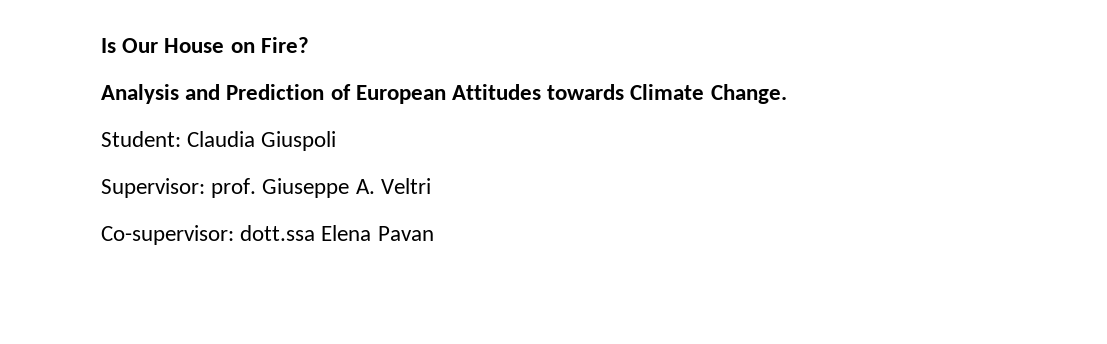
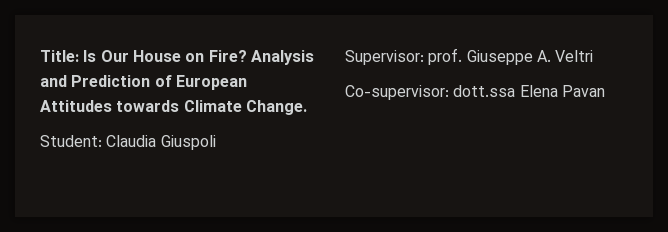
- Is Our House on Fire?
- Analysis and Prediction of European Attitudes towards Climate Change.
+ Title: Is Our House on Fire? Analysis and Prediction of European Attitudes towards Climate Change.

